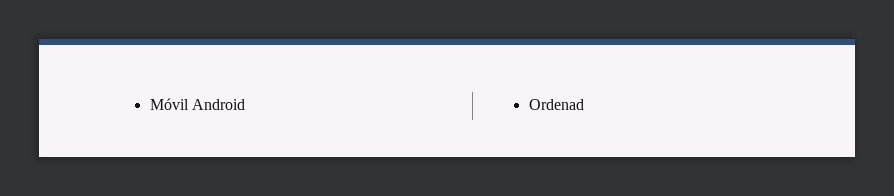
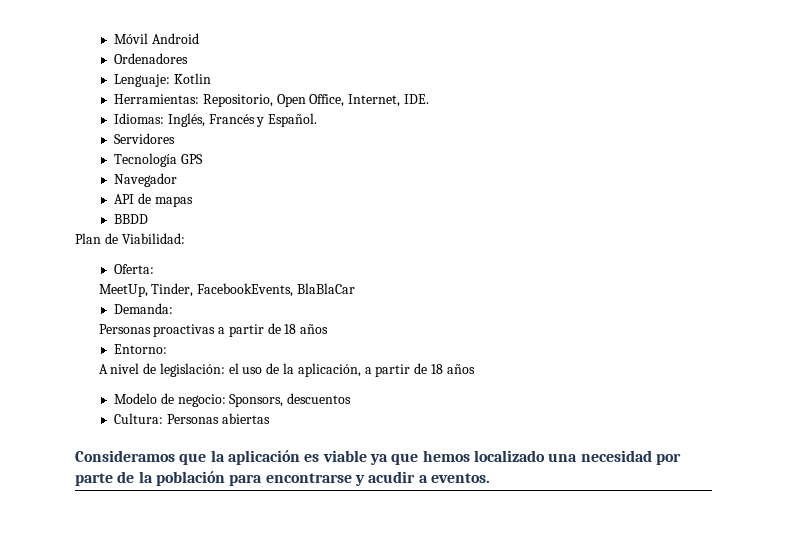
- Ordenad
+ Ordenadores
+ Lenguaje: Kotlin
+ Herramientas: Repositorio, Open Office, Internet, IDE.
+ Idiomas: Inglés, Francés y Español.
+ Servidores
+ Tecnología GPS
+ Navegador
+ API de mapas
+ BBDD
+ Plan de Viabilidad:
+ Oferta:
+ MeetUp, Tinder, FacebookEvents, BlaBlaCar
+ Demanda:
+ Personas proactivas a partir de 18 años
+ Entorno:
+ A nivel de legislación: el uso de la aplicación, a partir de 18 años
+ Modelo de negocio: Sponsors, descuentos
+ Cultura: Personas abiertas
+ Consideramos que la aplicación es viable ya que hemos localizado una necesidad por parte de la población para encontrarse y acudir a eventos.

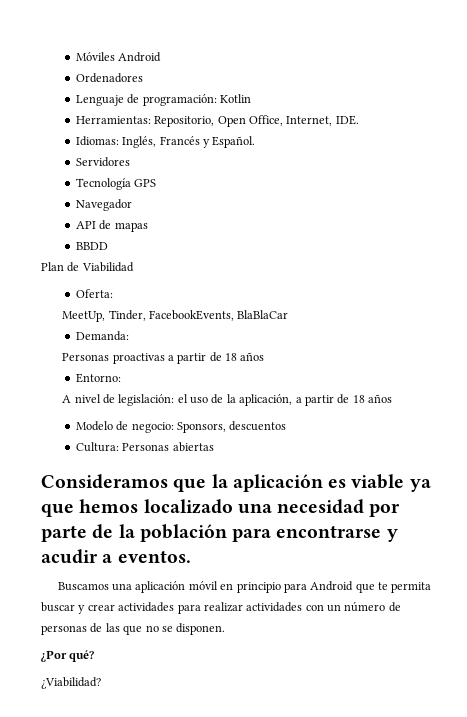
- Móvil Android
+ Móviles Android
- Lenguaje: Kotlin
+ Lenguaje de programación: Kotlin
- Plan de Viabilidad:
+ Plan de Viabilidad
+ Buscamos una aplicación móvil en principio para Android que te permita buscar y crear actividades para realizar actividades con un número de personas de las que no se disponen.
+ ¿Por qué?
+ ¿Viabilidad?

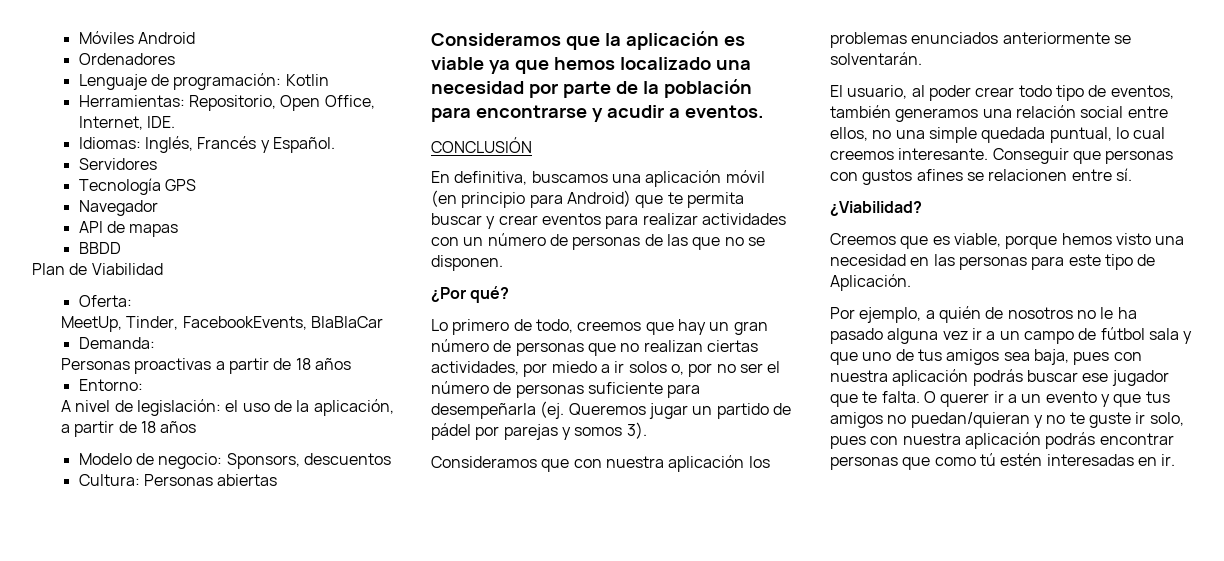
- Buscamos una aplicación móvil en principio para Android que te permita buscar y crear actividades para realizar actividades con un número de personas de las que no se disponen.
+ CONCLUSIÓN
+ En definitiva, buscamos una aplicación móvil (en principio para Android) que te permita buscar y crear eventos para realizar actividades con un número de personas de las que no se disponen.
+ Lo primero de todo, creemos que hay un gran número de personas que no realizan ciertas actividades, por miedo a ir solos o, por no ser el número de personas suficiente para desempeñarla (ej. Queremos jugar un partido de pádel por parejas y somos 3).
+ Consideramos que con nuestra aplicación los problemas enunciados anteriormente se solventarán.
+ El usuario, al poder crear todo tipo de eventos, también generamos una relación social entre ellos, no una simple quedada puntual, lo cual creemos interesante. Conseguir que personas con gustos afines se relacionen entre sí.
  ¿Viabilidad?
+ Creemos que es viable, porque hemos visto una necesidad en las personas para este tipo de Aplicación.
+ Por ejemplo, a quién de nosotros no le ha pasado alguna vez ir a un campo de fútbol sala y que uno de tus amigos sea baja, pues con nuestra aplicación podrás buscar ese jugador que te falta. O querer ir a un evento y que tus amigos no puedan/quieran y no te guste ir solo, pues con nuestra aplicación podrás encontrar personas que como tú estén interesadas en ir.

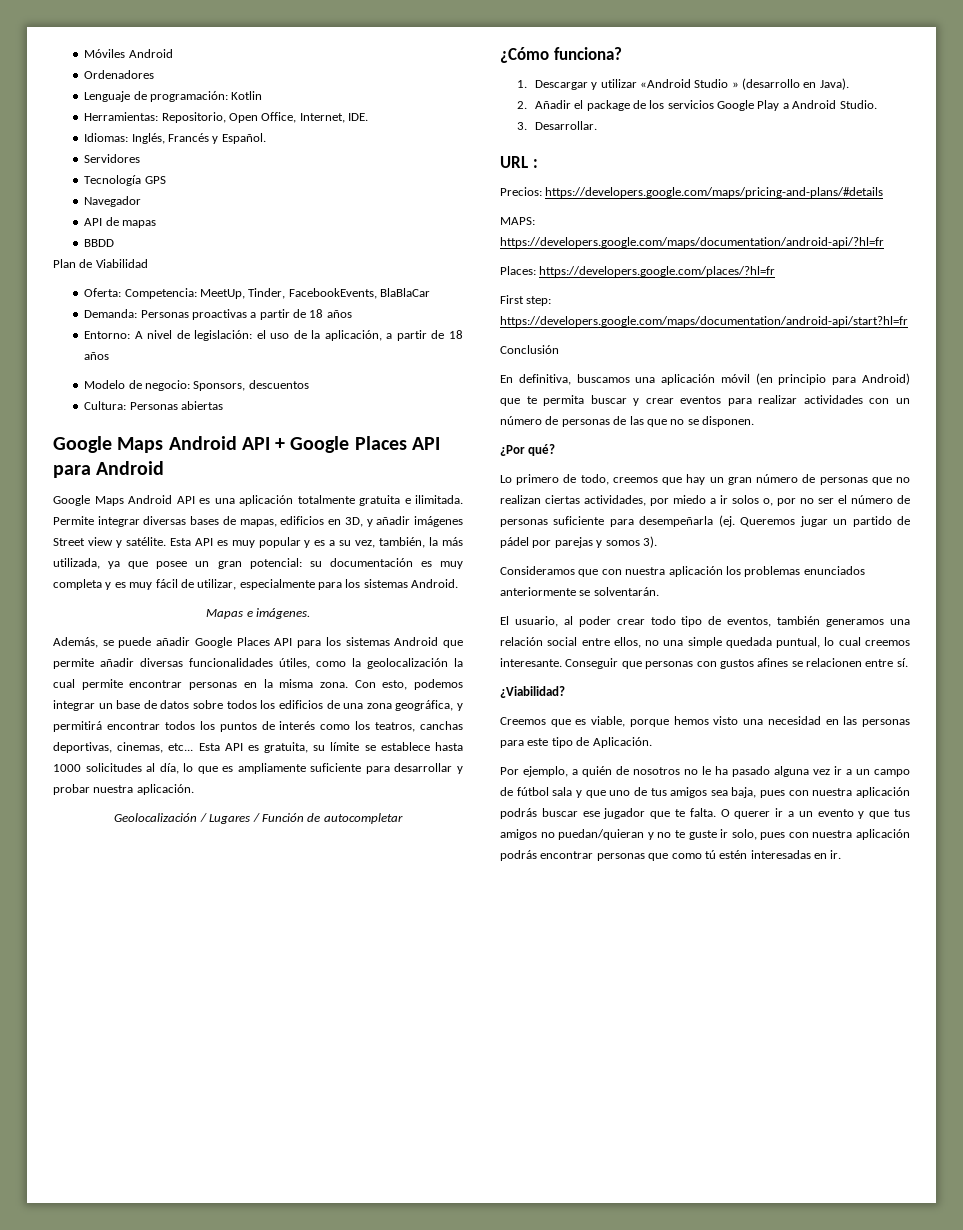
- Oferta:
- MeetUp, Tinder, FacebookEvents, BlaBlaCar
+ Oferta: Competencia: MeetUp, Tinder, FacebookEvents, BlaBlaCar
- Demanda:
- Personas proactivas a partir de 18 años
+ Demanda: Personas proactivas a partir de 18 años
- Entorno:
- A nivel de legislación: el uso de la aplicación, a partir de 18 años
+ Entorno: A nivel de legislación: el uso de la aplicación, a partir de 18 años
- Consideramos que la aplicación es viable ya que hemos localizado una necesidad por parte de la población para encontrarse y acudir a eventos.
- CONCLUSIÓN
+ Google Maps Android API + Google Places API para Android
+ Google Maps Android API es una aplicación totalmente gratuita e ilimitada. Permite integrar diversas bases de mapas, edificios en 3D, y añadir imágenes Street view y satélite. Esta API es muy popular y es a su vez, también, la más utilizada, ya que posee un gran potencial: su documentación es muy completa y es muy fácil de utilizar, especialmente para los sistemas Android.
+ Mapas e imágenes.
+ Además, se puede añadir Google Places API para los sistemas Android que permite añadir diversas funcionalidades útiles, como la geolocalización la cual permite encontrar personas en la misma zona. Con esto, podemos integrar un base de datos sobre todos los edificios de una zona geográfica, y permitirá encontrar todos los puntos de interés como los teatros, canchas deportivas, cinemas, etc... Esta API es gratuita, su límite se establece hasta 1000 solicitudes al día, lo que es ampliamente suficiente para desarrollar y probar nuestra aplicación.
+ Geolocalización / Lugares / Función de autocompletar
+ ¿Cómo funciona?
+ 1. Descargar y utilizar «Android Studio » (desarrollo en Java).
+ 2. Añadir el package de los servicios Google Play a Android Studio.
+ 3. Desarrollar.
+ URL :
+ Precios: https://developers.google.com/maps/pricing-and-plans/#details
+ MAPS: https://developers.google.com/maps/documentation/android-api/?hl=fr
+ Places: https://developers.google.com/places/?hl=fr
+ First step: https://developers.google.com/maps/documentation/android-api/start?hl=fr
+ Conclusión

